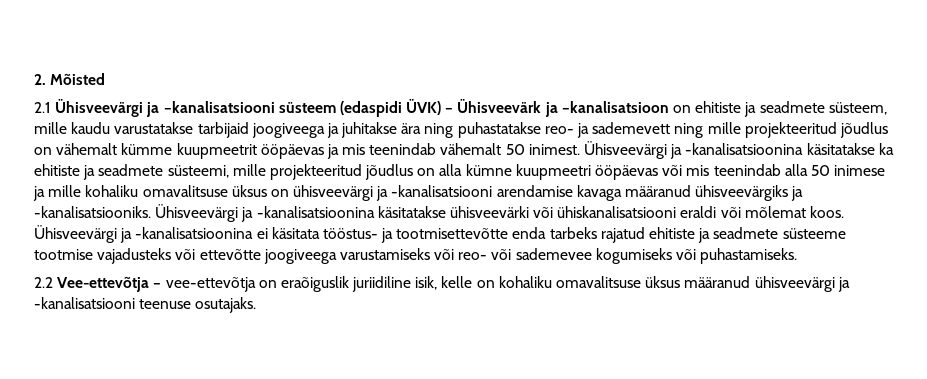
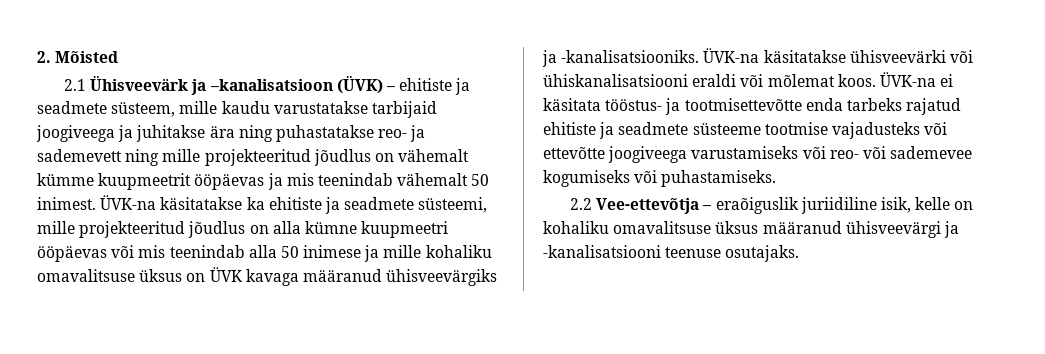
- 2.1 Ühisveevärgi ja –kanalisatsiooni süsteem (edaspidi ÜVK) – Ühisveevärk ja –kanalisatsioon on ehitiste ja seadmete süsteem, mille kaudu varustatakse tarbijaid joogiveega ja juhitakse ära ning puhastatakse reo- ja sademevett ning mille projekteeritud jõudlus on vähemalt kümme kuupmeetrit ööpäevas ja mis teenindab vähemalt 50 inimest.
+ 2.1 Ühisveevärk ja –kanalisatsioon (ÜVK) – ehitiste ja seadmete süsteem, mille kaudu varustatakse tarbijaid joogiveega ja juhitakse ära ning puhastatakse reo- ja sademevett ning mille projekteeritud jõudlus on vähemalt kümme kuupmeetrit ööpäevas ja mis teenindab vähemalt 50 inimest.
- Ühisveevärgi ja -kanalisatsioonina käsitatakse ka ehitiste ja seadmete süsteemi, mille projekteeritud jõudlus on alla kümne kuupmeetri ööpäevas või mis teenindab alla 50 inimese ja mille kohaliku omavalitsuse üksus on ühisveevärgi ja -kanalisatsiooni arendamise kavaga määranud ühisveevärgiks ja -kanalisatsiooniks.
+ ÜVK-na käsitatakse ka ehitiste ja seadmete süsteemi, mille projekteeritud jõudlus on alla kümne kuupmeetri ööpäevas või mis teenindab alla 50 inimese ja mille kohaliku omavalitsuse üksus on ÜVK kavaga määranud ühisveevärgiks ja -kanalisatsiooniks.
- Ühisveevärgi ja -kanalisatsioonina käsitatakse ühisveevärki või ühiskanalisatsiooni eraldi või mõlemat koos.
+ ÜVK-na käsitatakse ühisveevärki või ühiskanalisatsiooni eraldi või mõlemat koos.
- Ühisveevärgi ja -kanalisatsioonina ei käsitata tööstus- ja tootmisettevõtte enda tarbeks rajatud ehitiste ja seadmete süsteeme tootmise vajadusteks või ettevõtte joogiveega varustamiseks või reo- või sademevee kogumiseks või puhastamiseks.
+ ÜVK-na ei käsitata tööstus- ja tootmisettevõtte enda tarbeks rajatud ehitiste ja seadmete süsteeme tootmise vajadusteks või ettevõtte joogiveega varustamiseks või reo- või sademevee kogumiseks või puhastamiseks.
- 2.2 Vee-ettevõtja – vee-ettevõtja on eraõiguslik juriidiline isik, kelle on kohaliku omavalitsuse üksus määranud ühisveevärgi ja -kanalisatsiooni teenuse osutajaks.
+ 2.2 Vee-ettevõtja – eraõiguslik juriidiline isik, kelle on kohaliku omavalitsuse üksus määranud ühisveevärgi ja -kanalisatsiooni teenuse osutajaks.

